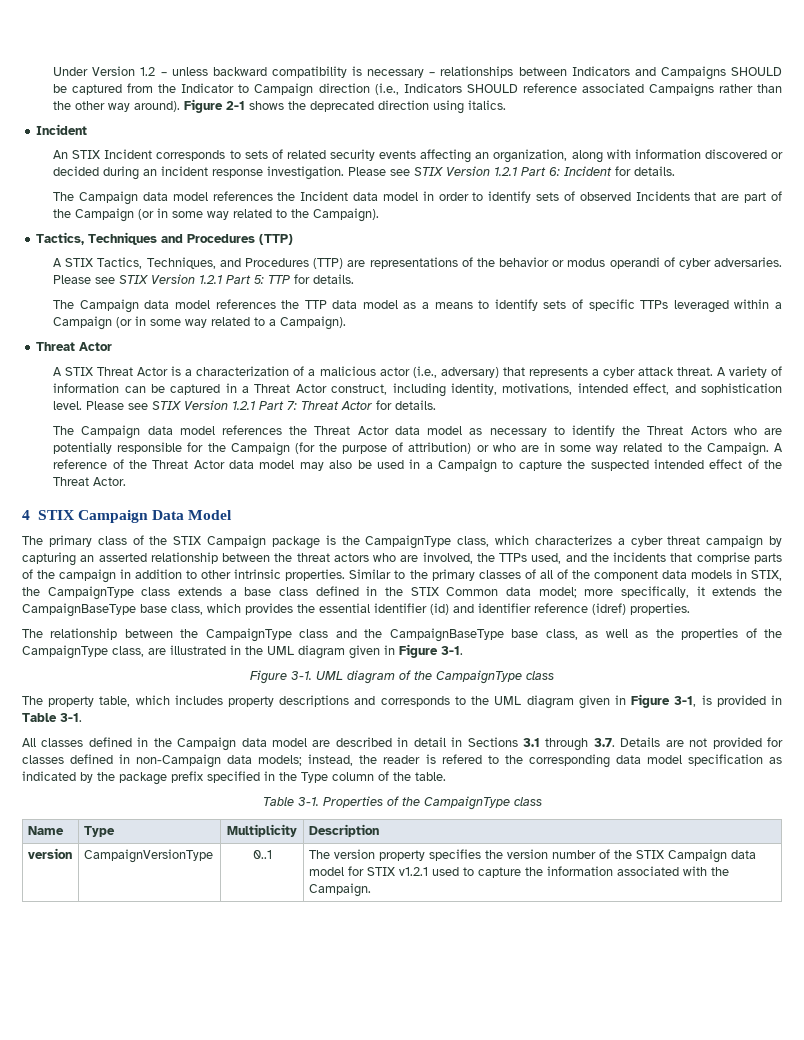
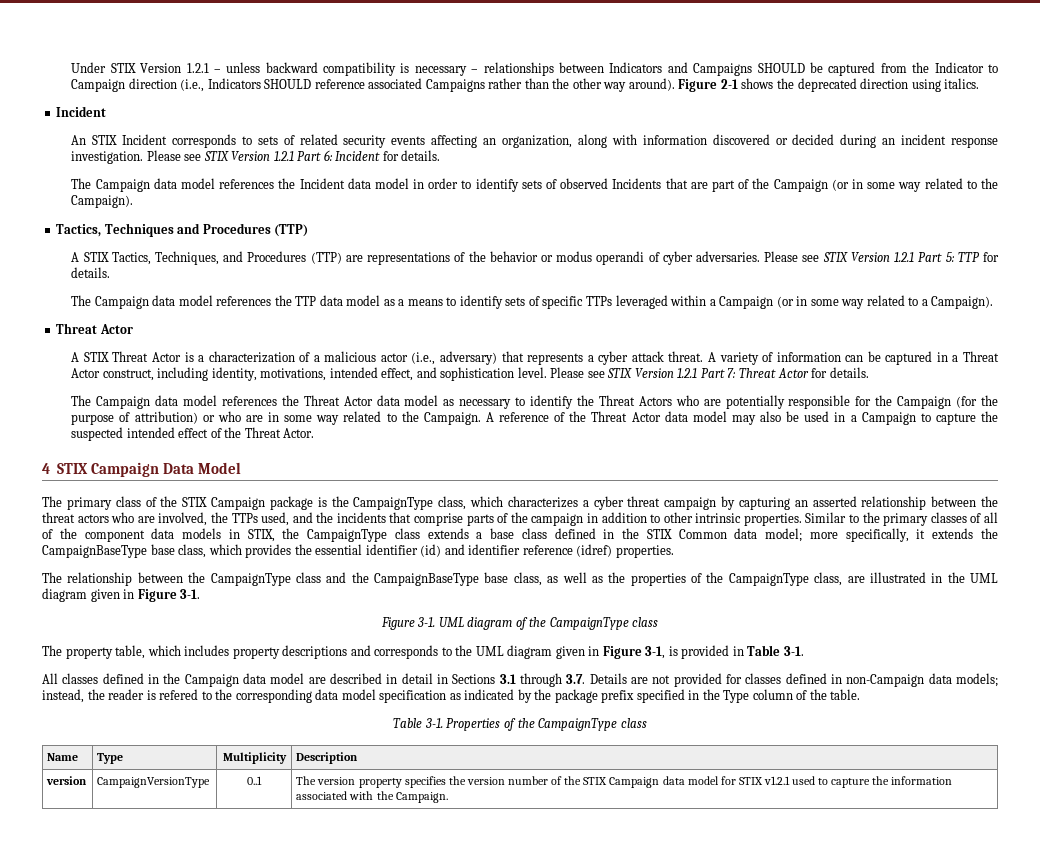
- Under Version 1.2 – unless backward compatibility is necessary – relationships between Indicators and Campaigns SHOULD be captured from the Indicator to Campaign direction (i.e., Indicators SHOULD reference associated Campaigns rather than the other way around).
+ Under STIX Version 1.2.1 – unless backward compatibility is necessary – relationships between Indicators and Campaigns SHOULD be captured from the Indicator to Campaign direction (i.e., Indicators SHOULD reference associated Campaigns rather than the other way around).

